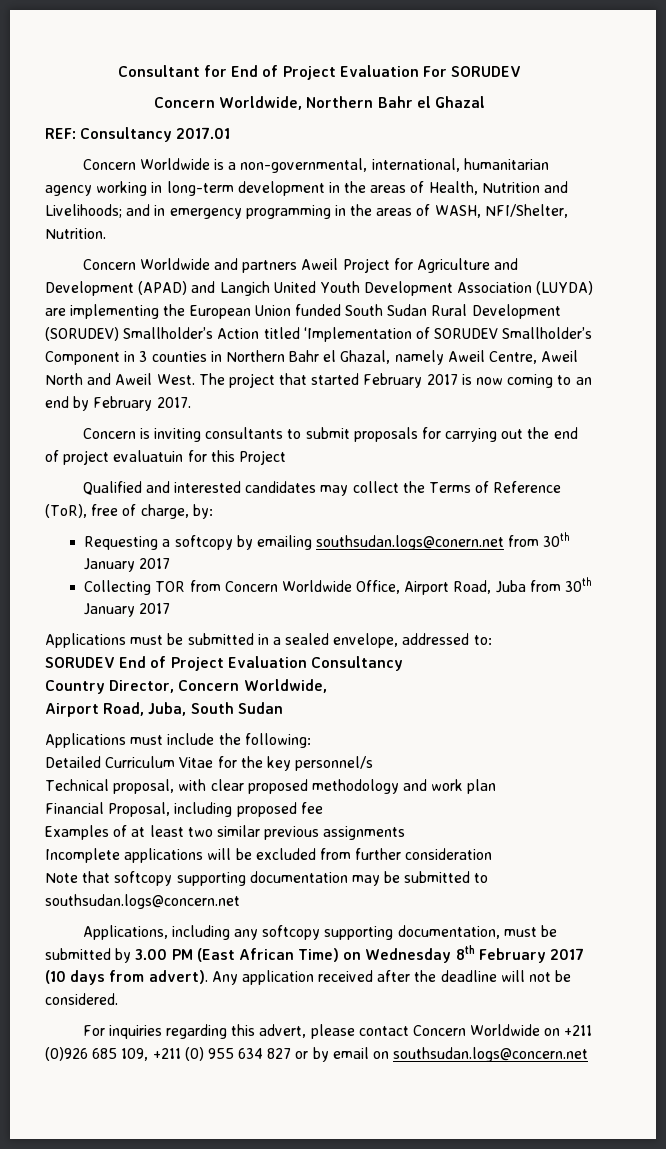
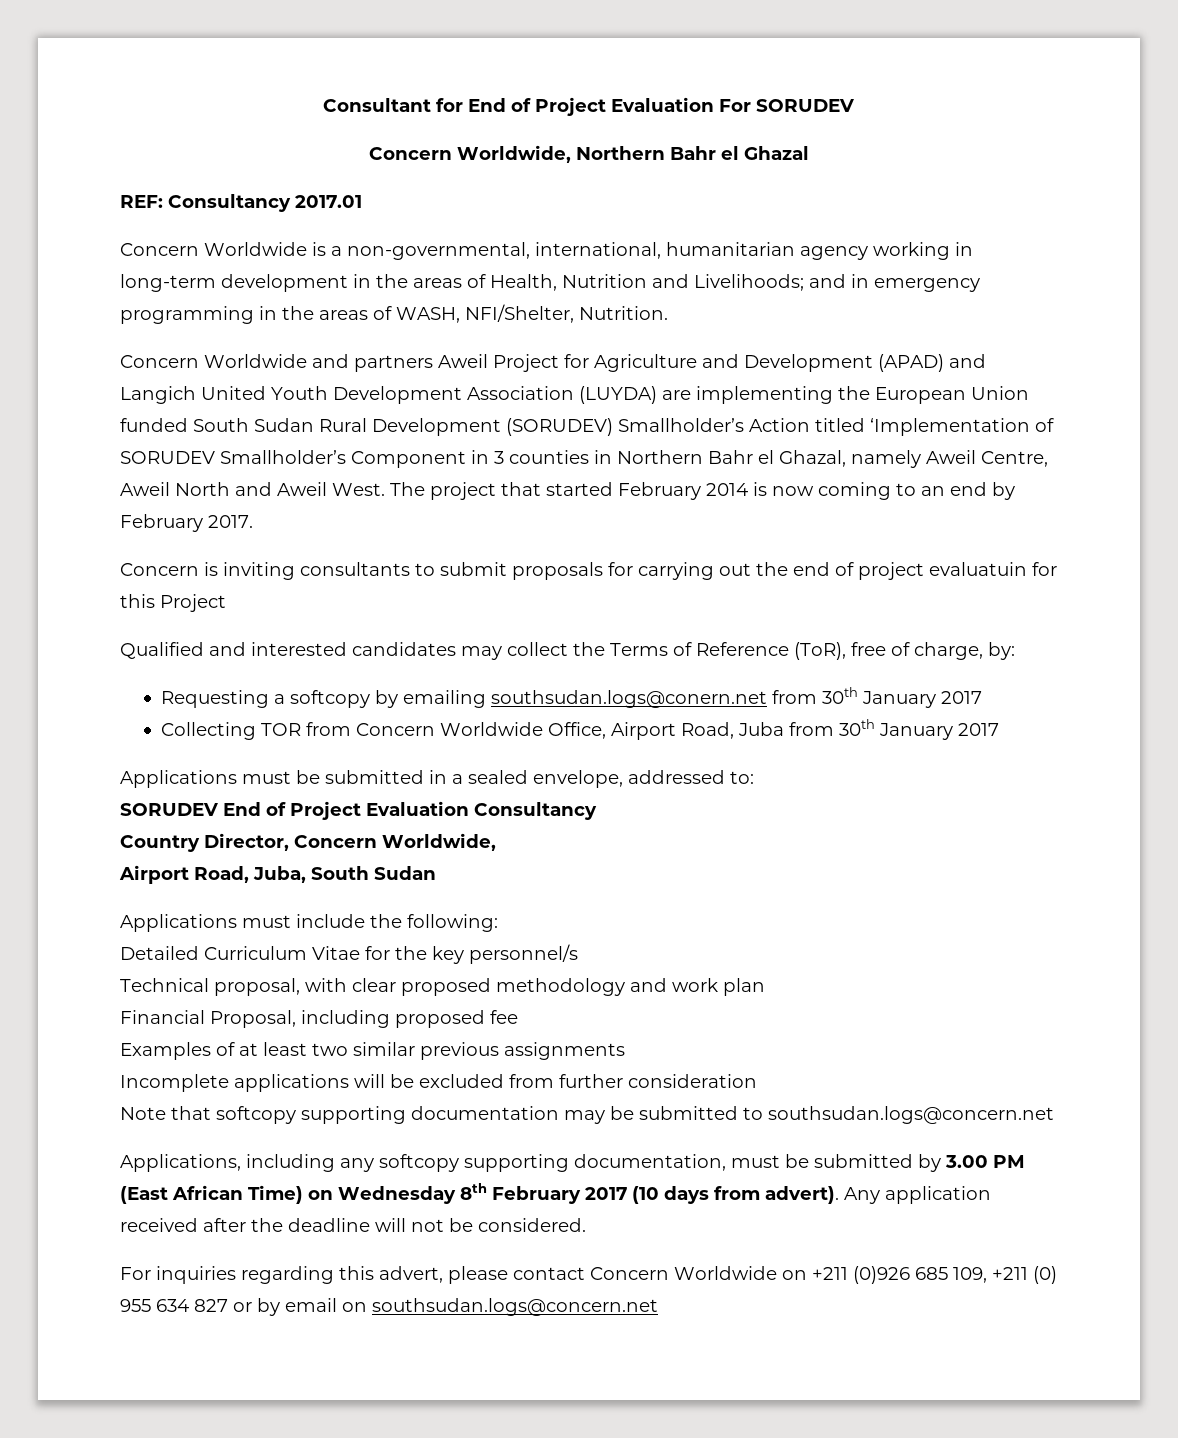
- The project that started February 2017 is now coming to an end by February 2017.
+ The project that started February 2014 is now coming to an end by February 2017.

